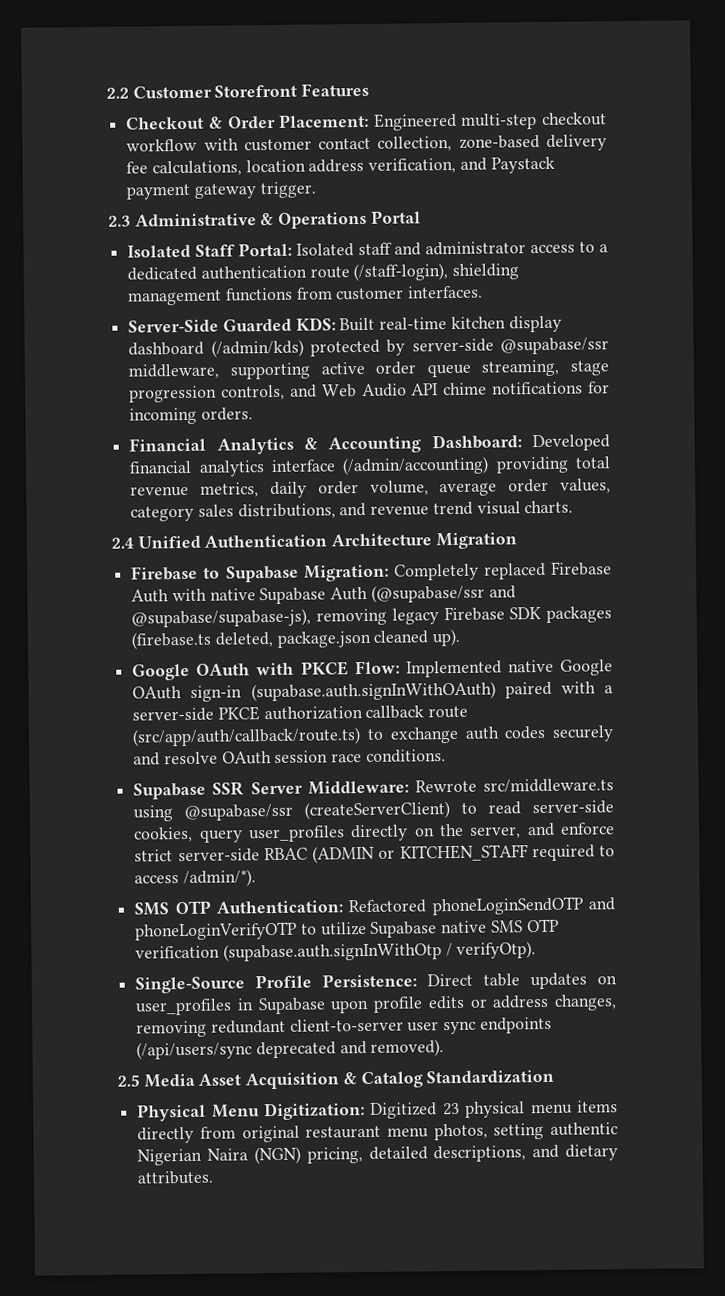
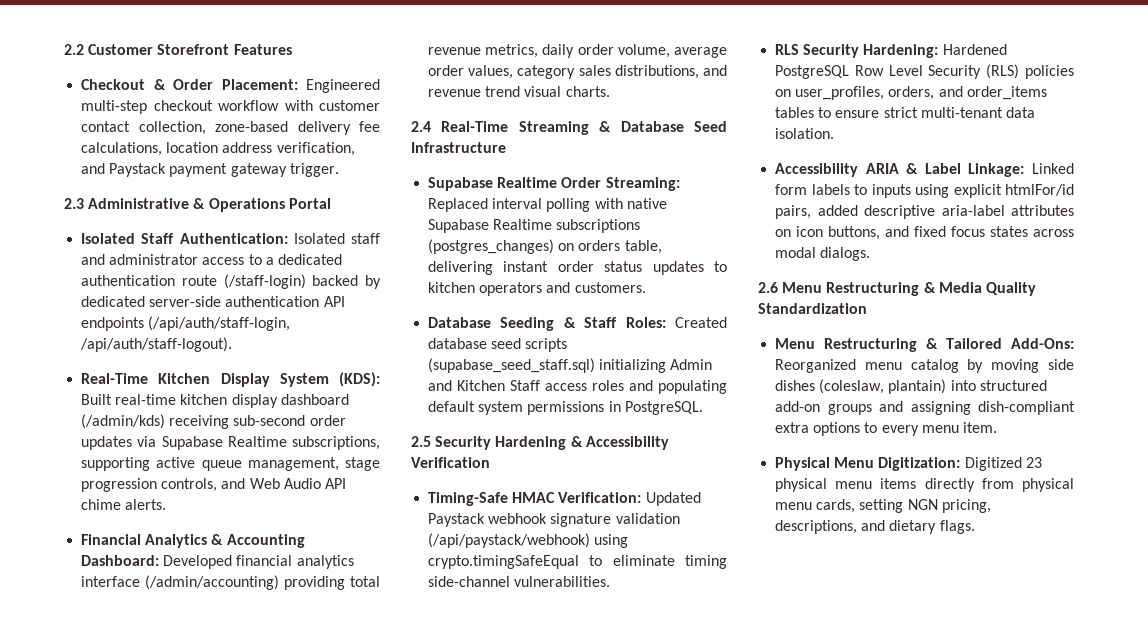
- Isolated Staff Portal: Isolated staff and administrator access to a dedicated authentication route (/staff-login), shielding management functions from customer interfaces.
- Server-Side Guarded KDS: Built real-time kitchen display dashboard (/admin/kds) protected by server-side @supabase/ssr middleware, supporting active order queue streaming, stage progression controls, and Web Audio API chime notifications for incoming orders.
+ Isolated Staff Authentication: Isolated staff and administrator access to a dedicated authentication route (/staff-login) backed by dedicated server-side authentication API endpoints (/api/auth/staff-login, /api/auth/staff-logout).
+ Real-Time Kitchen Display System (KDS): Built real-time kitchen display dashboard (/admin/kds) receiving sub-second order updates via Supabase Realtime subscriptions, supporting active queue management, stage progression controls, and Web Audio API chime alerts.
- 2.4 Unified Authentication Architecture Migration
- Firebase to Supabase Migration: Completely replaced Firebase Auth with native Supabase Auth (@supabase/ssr and @supabase/supabase-js), removing legacy Firebase SDK packages (firebase.ts deleted, package.json cleaned up).
- Google OAuth with PKCE Flow: Implemented native Google OAuth sign-in (supabase.auth.signInWithOAuth) paired with a server-side PKCE authorization callback route (src/app/auth/callback/route.ts) to exchange auth codes securely and resolve OAuth session race conditions.
- Supabase SSR Server Middleware: Rewrote src/middleware.ts using @supabase/ssr (createServerClient) to read server-side cookies, query user_profiles directly on the server, and enforce strict server-side RBAC (ADMIN or KITCHEN_STAFF required to access /admin/*).
- SMS OTP Authentication: Refactored phoneLoginSendOTP and phoneLoginVerifyOTP to utilize Supabase native SMS OTP verification (supabase.auth.signInWithOtp / verifyOtp).
- Single-Source Profile Persistence: Direct table updates on user_profiles in Supabase upon profile edits or address changes, removing redundant client-to-server user sync endpoints (/api/users/sync deprecated and removed).
- 2.5 Media Asset Acquisition & Catalog Standardization
+ 2.4 Real-Time Streaming & Database Seed Infrastructure
+ Supabase Realtime Order Streaming: Replaced interval polling with native Supabase Realtime subscriptions (postgres_changes) on orders table, delivering instant order status updates to kitchen operators and customers.
+ Database Seeding & Staff Roles: Created database seed scripts (supabase_seed_staff.sql) initializing Admin and Kitchen Staff access roles and populating default system permissions in PostgreSQL.
+ 2.5 Security Hardening & Accessibility Verification
+ Timing-Safe HMAC Verification: Updated Paystack webhook signature validation (/api/paystack/webhook) using crypto.timingSafeEqual to eliminate timing side-channel vulnerabilities.
+ RLS Security Hardening: Hardened PostgreSQL Row Level Security (RLS) policies on user_profiles, orders, and order_items tables to ensure strict multi-tenant data isolation.
+ Accessibility ARIA & Label Linkage: Linked form labels to inputs using explicit htmlFor/id pairs, added descriptive aria-label attributes on icon buttons, and fixed focus states across modal dialogs.
+ 2.6 Menu Restructuring & Media Quality Standardization
+ Menu Restructuring & Tailored Add-Ons: Reorganized menu catalog by moving side dishes (coleslaw, plantain) into structured add-on groups and assigning dish-compliant extra options to every menu item.
- Physical Menu Digitization: Digitized 23 physical menu items directly from original restaurant menu photos, setting authentic Nigerian Naira (NGN) pricing, detailed descriptions, and dietary attributes.
+ Physical Menu Digitization: Digitized 23 physical menu items directly from physical menu cards, setting NGN pricing, descriptions, and dietary flags.

